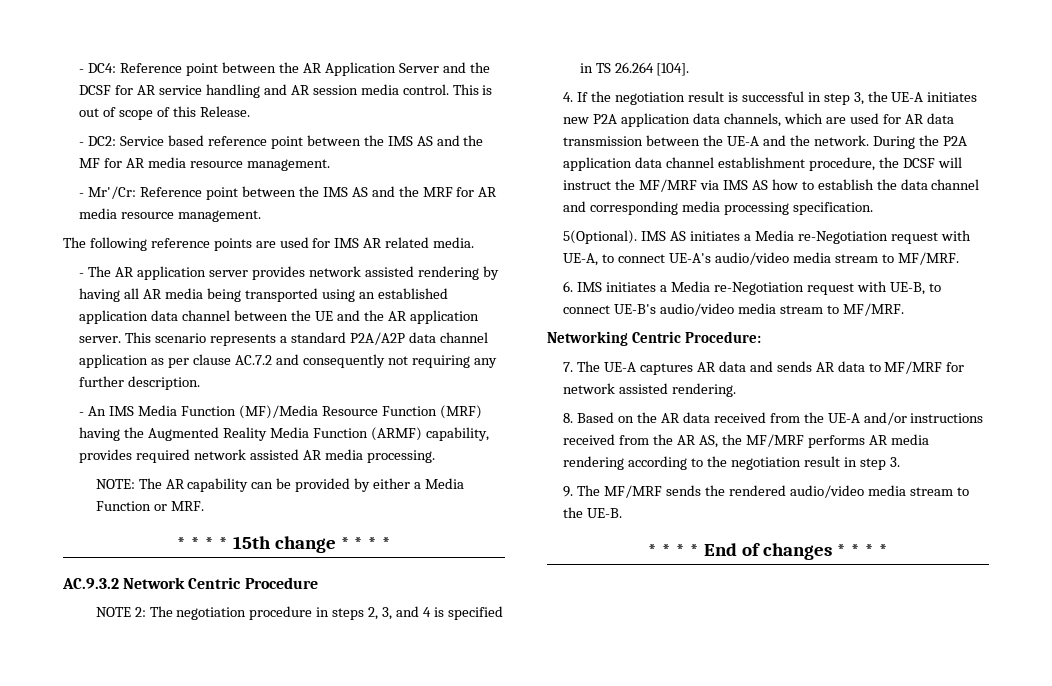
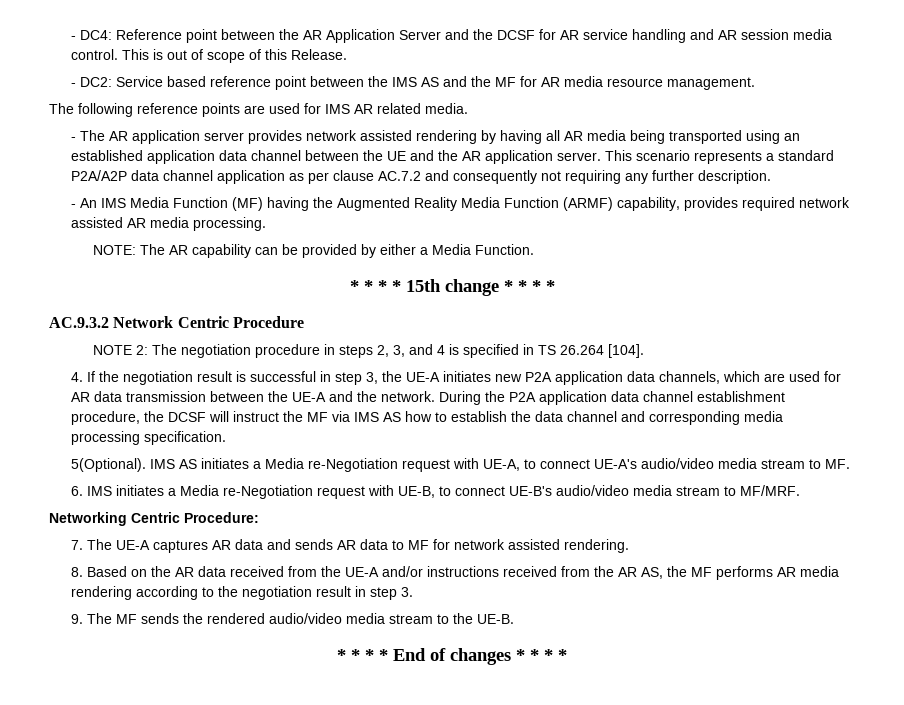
- - Mr'/Cr: Reference point between the IMS AS and the MRF for AR media resource management.
- - An IMS Media Function (MF)/Media Resource Function (MRF) having the Augmented Reality Media Function (ARMF) capability, provides required network assisted AR media processing.
+ - An IMS Media Function (MF) having the Augmented Reality Media Function (ARMF) capability, provides required network assisted AR media processing.
- NOTE: The AR capability can be provided by either a Media Function or MRF.
+ NOTE: The AR capability can be provided by either a Media Function.
- During the P2A application data channel establishment procedure, the DCSF will instruct the MF/MRF via IMS AS how to establish the data channel and corresponding media processing specification.
+ During the P2A application data channel establishment procedure, the DCSF will instruct the MF via IMS AS how to establish the data channel and corresponding media processing specification.
- IMS AS initiates a Media re-Negotiation request with UE-A, to connect UE-A's audio/video media stream to MF/MRF.
+ IMS AS initiates a Media re-Negotiation request with UE-A, to connect UE-A's audio/video media stream to MF.
- 7. The UE-A captures AR data and sends AR data to MF/MRF for network assisted rendering.
+ 7. The UE-A captures AR data and sends AR data to MF for network assisted rendering.
- 8. Based on the AR data received from the UE-A and/or instructions received from the AR AS, the MF/MRF performs AR media rendering according to the negotiation result in step 3.
+ 8. Based on the AR data received from the UE-A and/or instructions received from the AR AS, the MF performs AR media rendering according to the negotiation result in step 3.
- 9. The MF/MRF sends the rendered audio/video media stream to the UE-B.
+ 9. The MF sends the rendered audio/video media stream to the UE-B.

